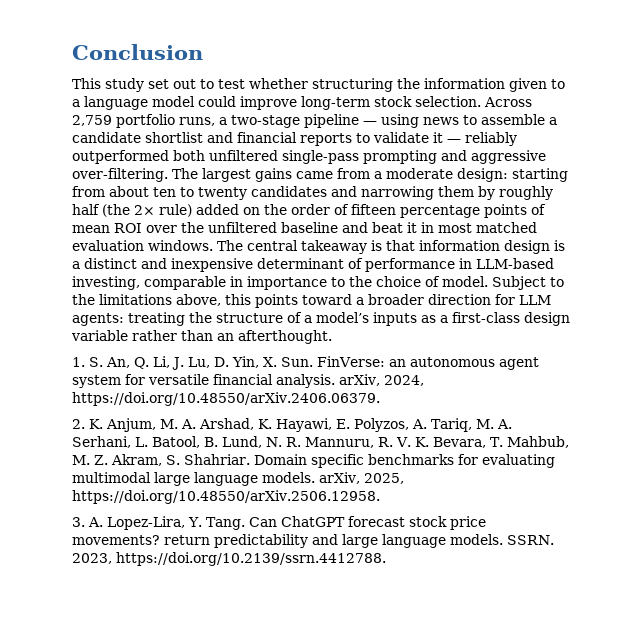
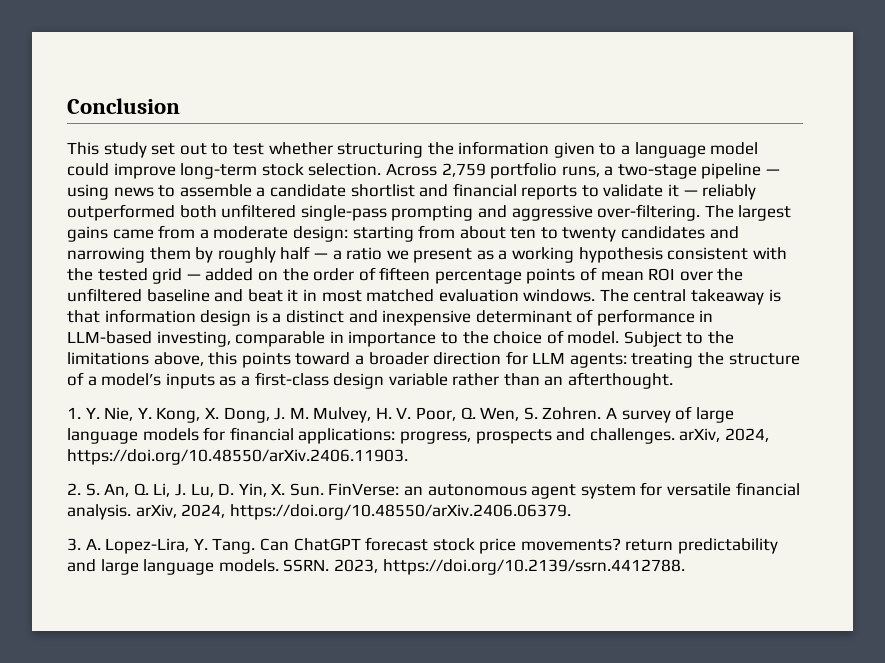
- The largest gains came from a moderate design: starting from about ten to twenty candidates and narrowing them by roughly half (the 2× rule) added on the order of fifteen percentage points of mean ROI over the unfiltered baseline and beat it in most matched evaluation windows.
+ The largest gains came from a moderate design: starting from about ten to twenty candidates and narrowing them by roughly half — a ratio we present as a working hypothesis consistent with the tested grid — added on the order of fifteen percentage points of mean ROI over the unfiltered baseline and beat it in most matched evaluation windows.
- 1. S. An, Q. Li, J. Lu, D. Yin, X. Sun. FinVerse: an autonomous agent system for versatile financial analysis. arXiv, 2024, https://doi.org/10.48550/arXiv.2406.06379.
+ 1. Y. Nie, Y. Kong, X. Dong, J. M. Mulvey, H. V. Poor, Q. Wen, S. Zohren. A survey of large language models for financial applications: progress, prospects and challenges. arXiv, 2024, https://doi.org/10.48550/arXiv.2406.11903.
+ 2. S. An, Q. Li, J. Lu, D. Yin, X. Sun. FinVerse: an autonomous agent system for versatile financial analysis. arXiv, 2024, https://doi.org/10.48550/arXiv.2406.06379.
- 2. K. Anjum, M. A. Arshad, K. Hayawi, E. Polyzos, A. Tariq, M. A. Serhani, L. Batool, B. Lund, N. R. Mannuru, R. V. K. Bevara, T. Mahbub, M. Z. Akram, S. Shahriar. Domain specific benchmarks for evaluating multimodal large language models. arXiv, 2025, https://doi.org/10.48550/arXiv.2506.12958.

